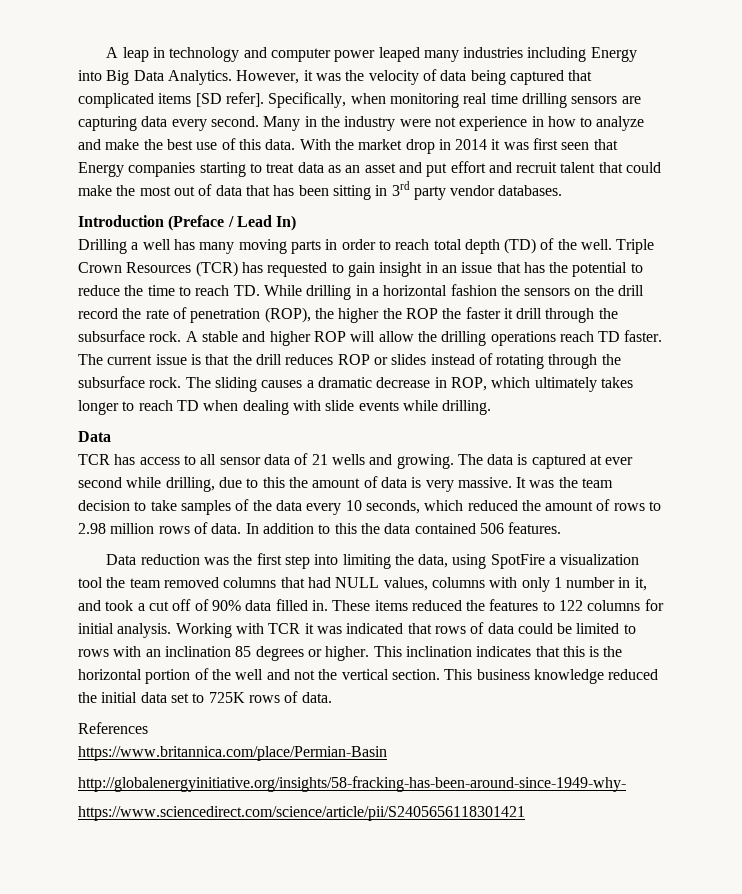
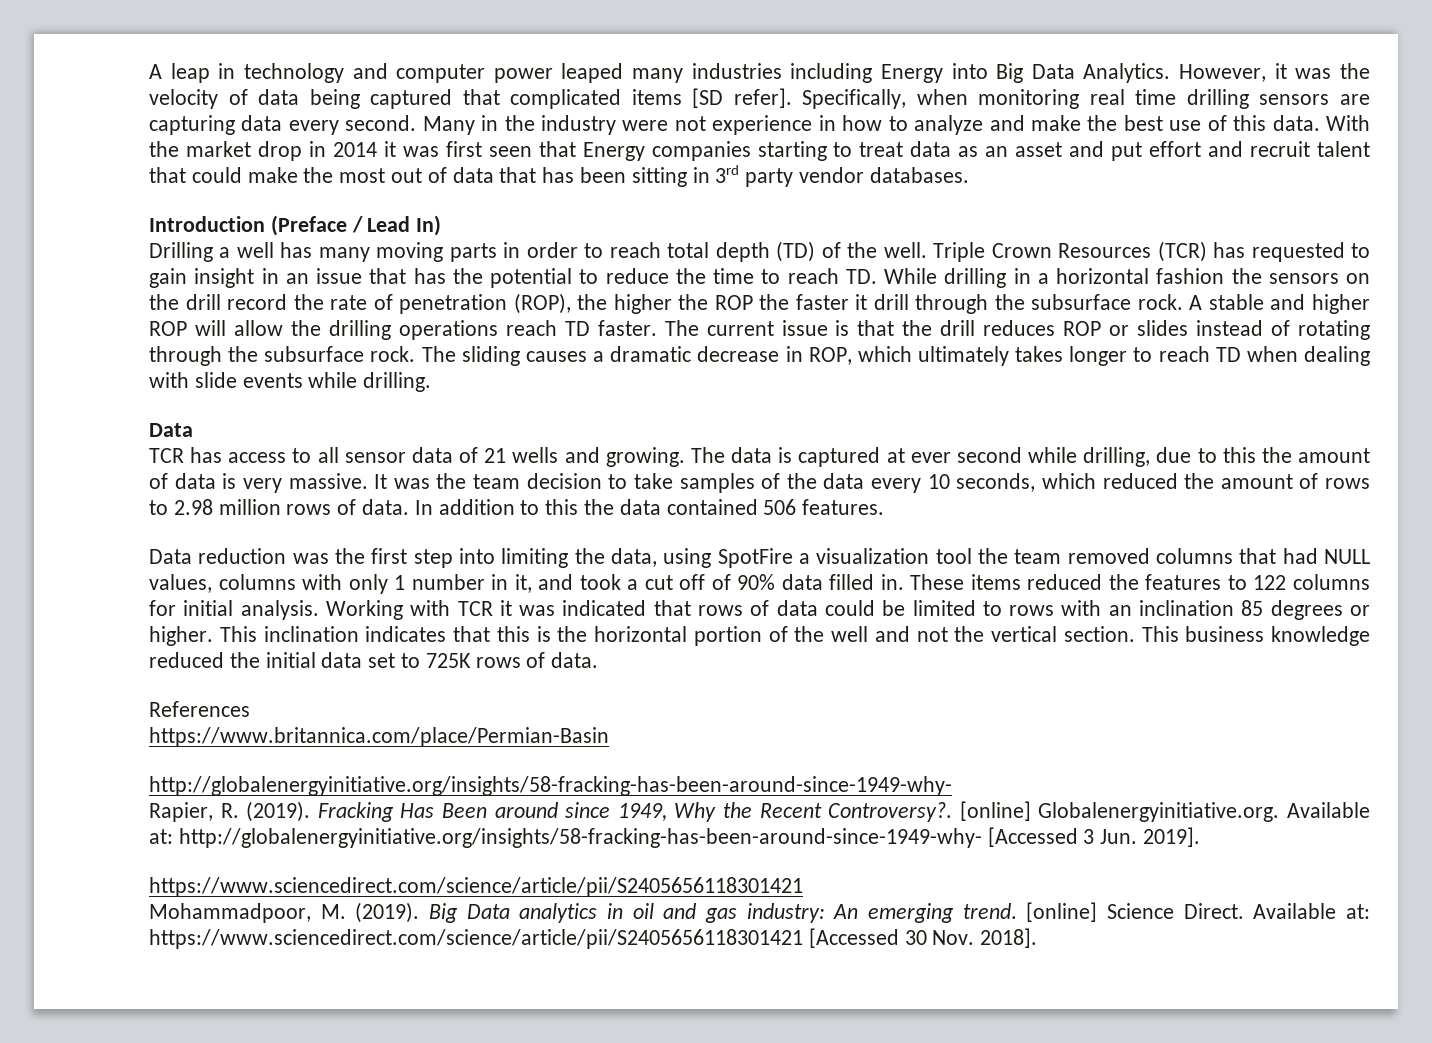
+ Rapier, R. (2019). Fracking Has Been around since 1949, Why the Recent Controversy?. [online] Globalenergyinitiative.org. Available at: http://globalenergyinitiative.org/insights/58-fracking-has-been-around-since-1949-why- [Accessed 3 Jun. 2019].
  https://www.sciencedirect.com/science/article/pii/S2405656118301421
+ Mohammadpoor, M. (2019). Big Data analytics in oil and gas industry: An emerging trend. [online] Science Direct. Available at: https://www.sciencedirect.com/science/article/pii/S2405656118301421 [Accessed 30 Nov. 2018].

